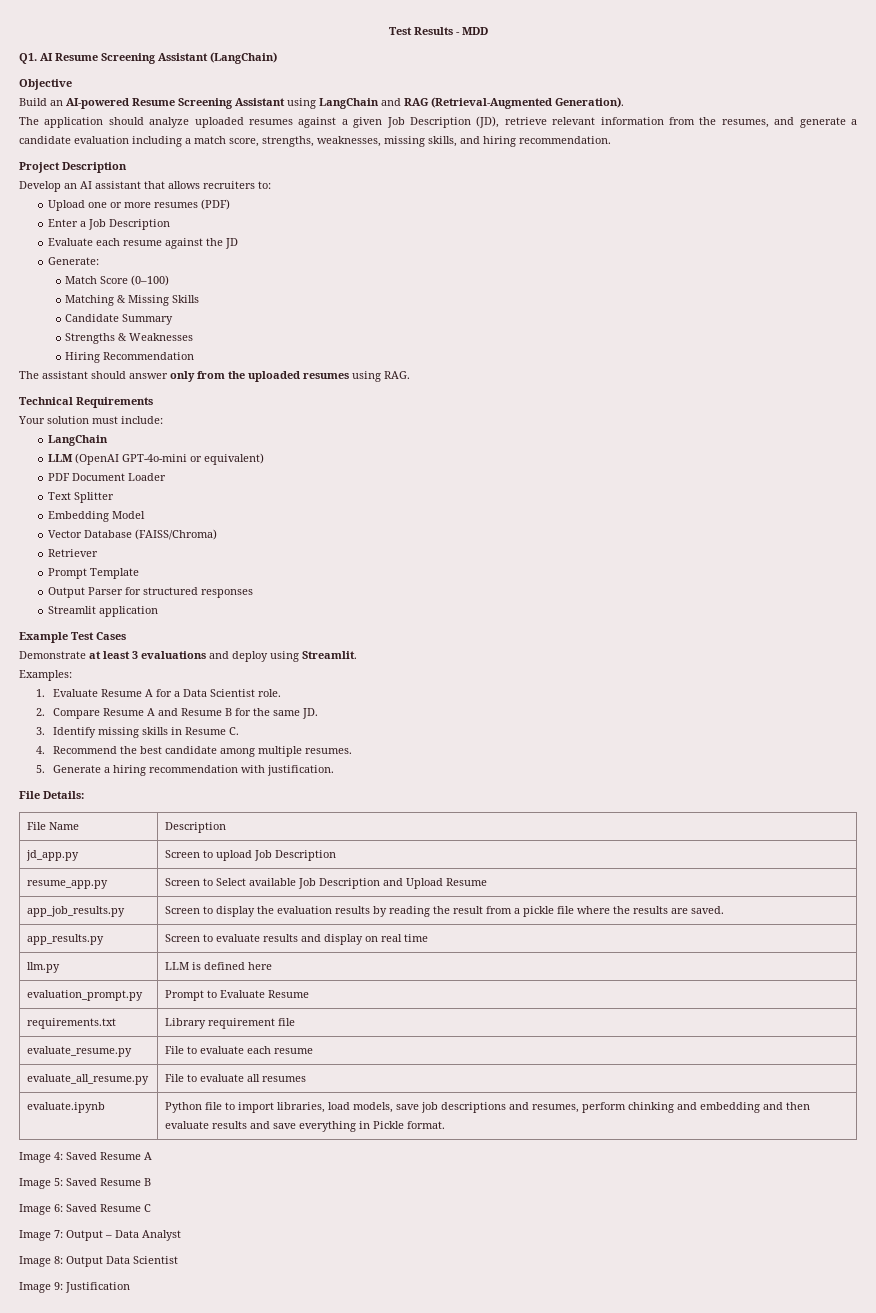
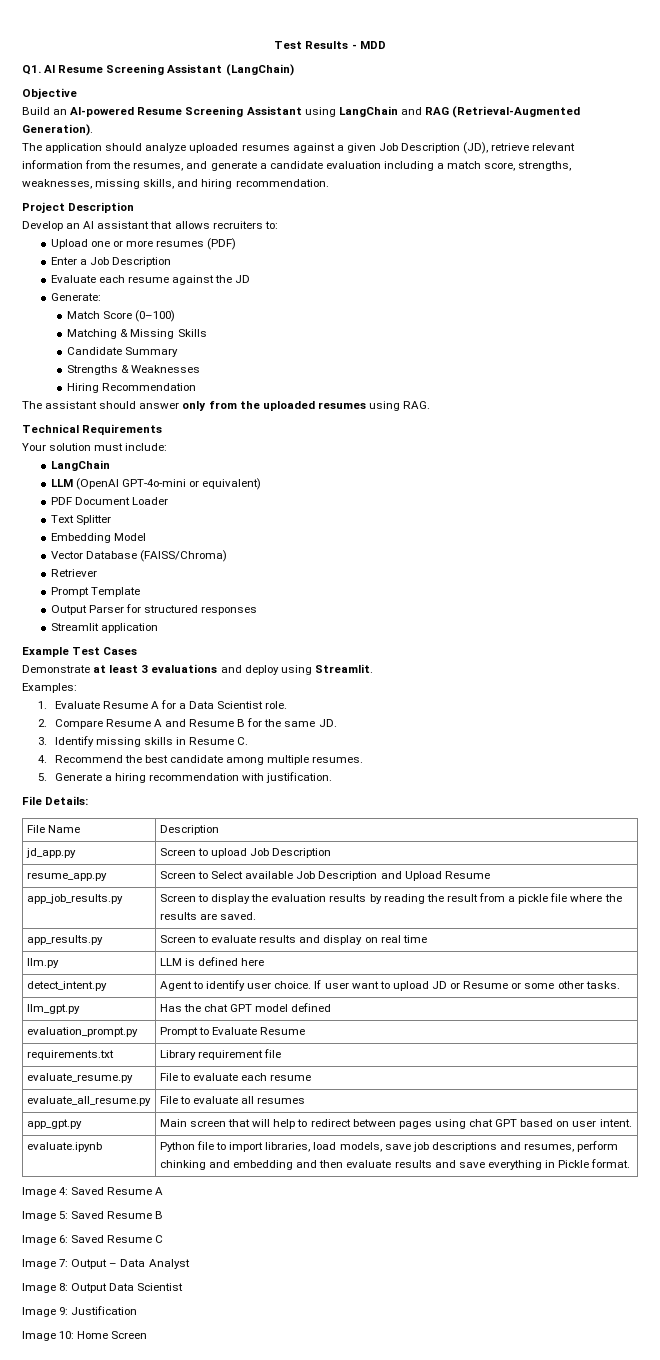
+ detect_intent.py | Agent to identify user choice. If user want to upload JD or Resume or some other tasks.
+ llm_gpt.py | Has the chat GPT model defined
+ app_gpt.py | Main screen that will help to redirect between pages using chat GPT based on user intent.
+ Image 10: Home Screen

